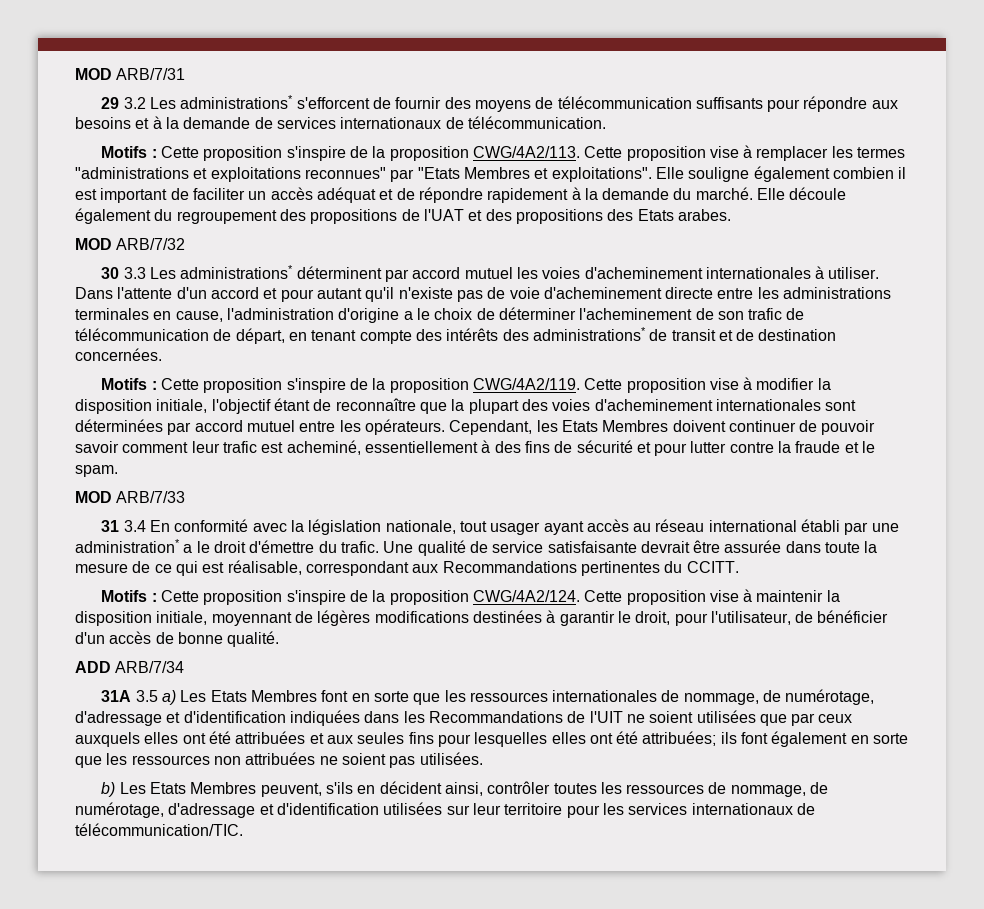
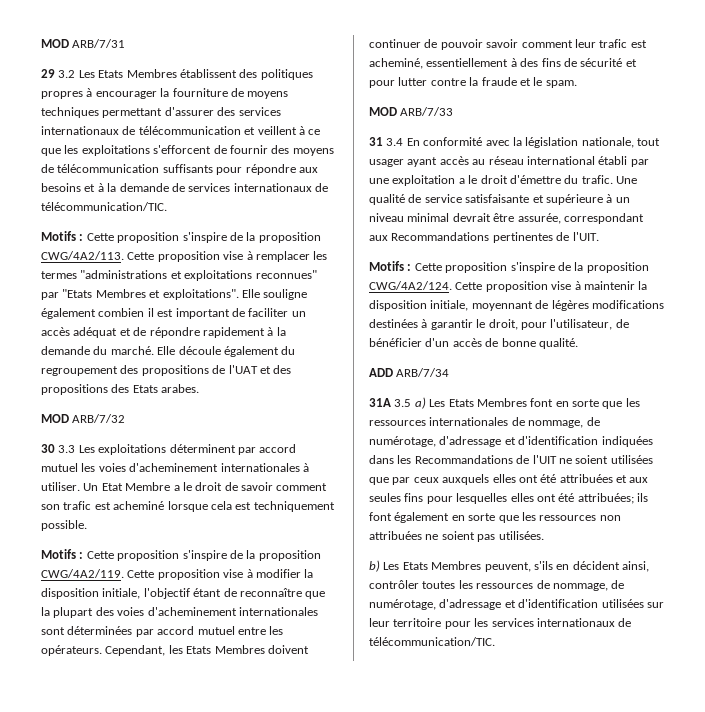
- 29 3.2 Les administrations* s'efforcent de fournir des moyens de télécommunication suffisants pour répondre aux besoins et à la demande de services internationaux de télécommunication.
+ 29 3.2 Les Etats Membres établissent des politiques propres à encourager la fourniture de moyens techniques permettant d'assurer des services internationaux de télécommunication et veillent à ce que les exploitations s'efforcent de fournir des moyens de télécommunication suffisants pour répondre aux besoins et à la demande de services internationaux de télécommunication/TIC.
- 30 3.3 Les administrations* déterminent par accord mutuel les voies d'acheminement internationales à utiliser.
+ 30 3.3 Les exploitations déterminent par accord mutuel les voies d'acheminement internationales à utiliser.
- Dans l'attente d'un accord et pour autant qu'il n'existe pas de voie d'acheminement directe entre les administrations terminales en cause, l'administration d'origine a le choix de déterminer l'acheminement de son trafic de télécommunication de départ, en tenant compte des intérêts des administrations* de transit et de destination concernées.
+ Un Etat Membre a le droit de savoir comment son trafic est acheminé lorsque cela est techniquement possible.
- 31 3.4 En conformité avec la législation nationale, tout usager ayant accès au réseau international établi par une administration* a le droit d'émettre du trafic.
+ 31 3.4 En conformité avec la législation nationale, tout usager ayant accès au réseau international établi par une exploitation a le droit d'émettre du trafic.
- Une qualité de service satisfaisante devrait être assurée dans toute la mesure de ce qui est réalisable, correspondant aux Recommandations pertinentes du CCITT.
+ Une qualité de service satisfaisante et supérieure à un niveau minimal devrait être assurée, correspondant aux Recommandations pertinentes de l'UIT.

